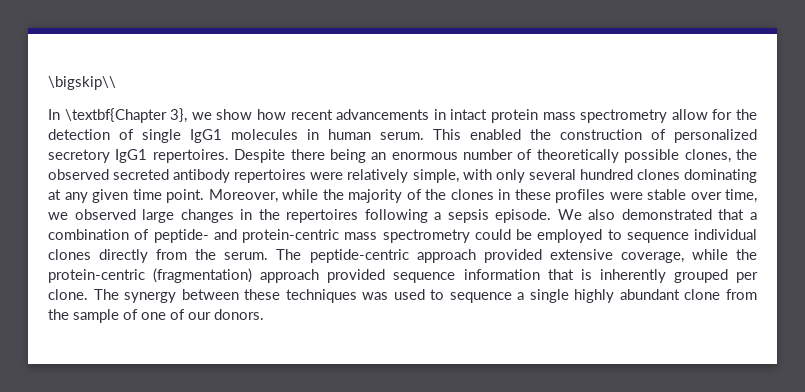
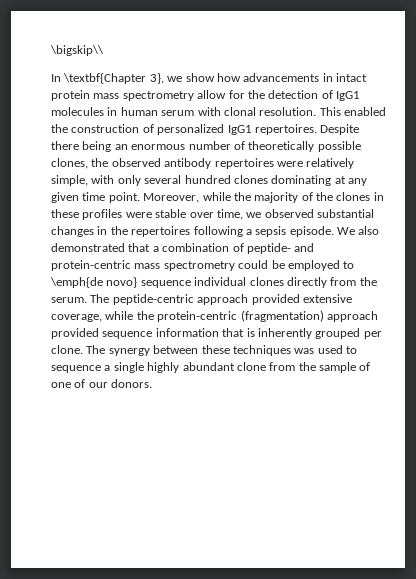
- In \textbf{Chapter 3}, we show how recent advancements in intact protein mass spectrometry allow for the detection of single IgG1 molecules in human serum.
+ In \textbf{Chapter 3}, we show how advancements in intact protein mass spectrometry allow for the detection of IgG1 molecules in human serum with clonal resolution.
- This enabled the construction of personalized secretory IgG1 repertoires.
+ This enabled the construction of personalized IgG1 repertoires.
- Despite there being an enormous number of theoretically possible clones, the observed secreted antibody repertoires were relatively simple, with only several hundred clones dominating at any given time point.
+ Despite there being an enormous number of theoretically possible clones, the observed antibody repertoires were relatively simple, with only several hundred clones dominating at any given time point.
- Moreover, while the majority of the clones in these profiles were stable over time, we observed large changes in the repertoires following a sepsis episode.
+ Moreover, while the majority of the clones in these profiles were stable over time, we observed substantial changes in the repertoires following a sepsis episode.
- We also demonstrated that a combination of peptide- and protein-centric mass spectrometry could be employed to sequence individual clones directly from the serum.
+ We also demonstrated that a combination of peptide- and protein-centric mass spectrometry could be employed to \emph{de novo} sequence individual clones directly from the serum.

